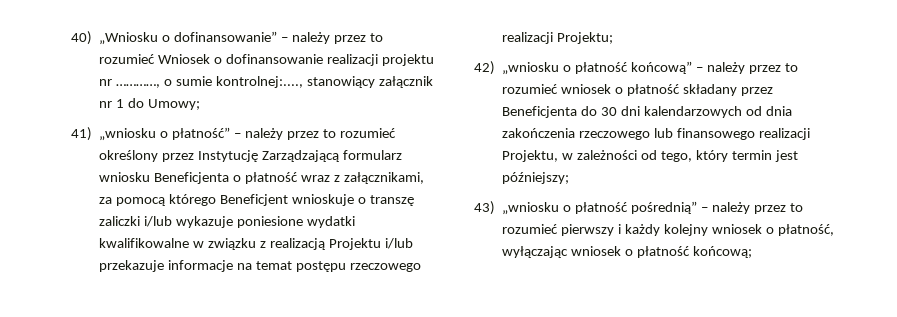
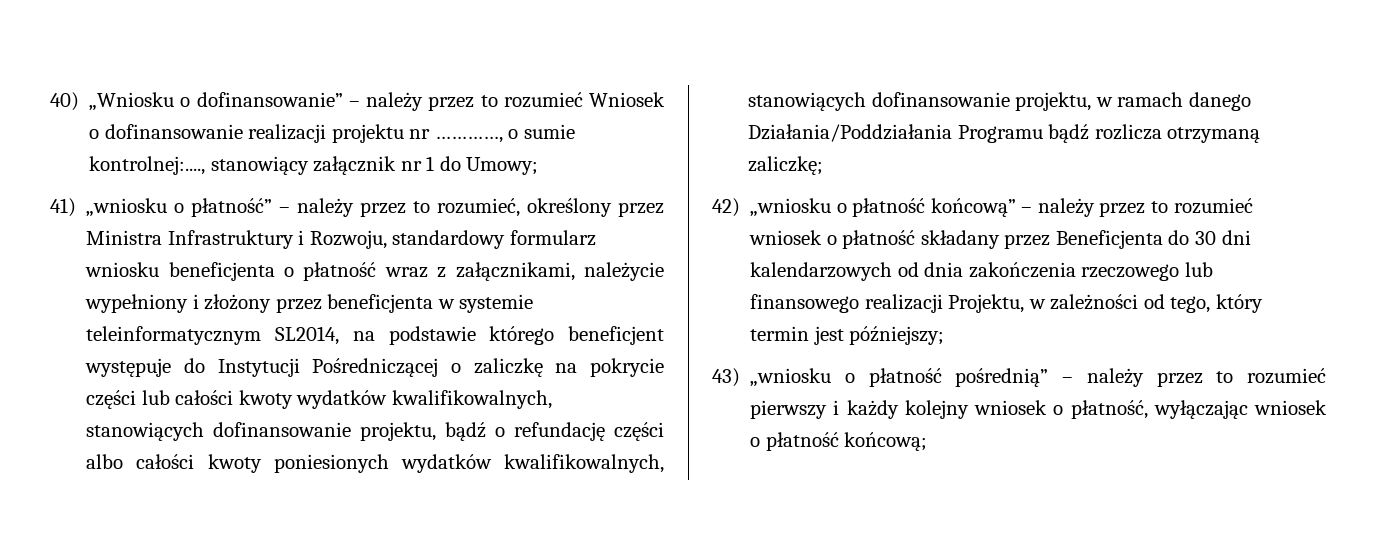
- 41) „wniosku o płatność” – należy przez to rozumieć określony przez Instytucję Zarządzającą formularz wniosku Beneficjenta o płatność wraz z załącznikami, za pomocą którego Beneficjent wnioskuje o transzę zaliczki i/lub wykazuje poniesione wydatki kwalifikowalne w związku z realizacją Projektu i/lub przekazuje informacje na temat postępu rzeczowego realizacji Projektu;
+ 41) „wniosku o płatność” – należy przez to rozumieć, określony przez Ministra Infrastruktury i Rozwoju, standardowy formularz wniosku beneficjenta o płatność wraz z załącznikami, należycie wypełniony i złożony przez beneficjenta w systemie teleinformatycznym SL2014, na podstawie którego beneficjent występuje do Instytucji Pośredniczącej o zaliczkę na pokrycie części lub całości kwoty wydatków kwalifikowalnych, stanowiących dofinansowanie projektu, bądź o refundację części albo całości kwoty poniesionych wydatków kwalifikowalnych, stanowiących dofinansowanie projektu, w ramach danego Działania/Poddziałania Programu bądź rozlicza otrzymaną zaliczkę;

